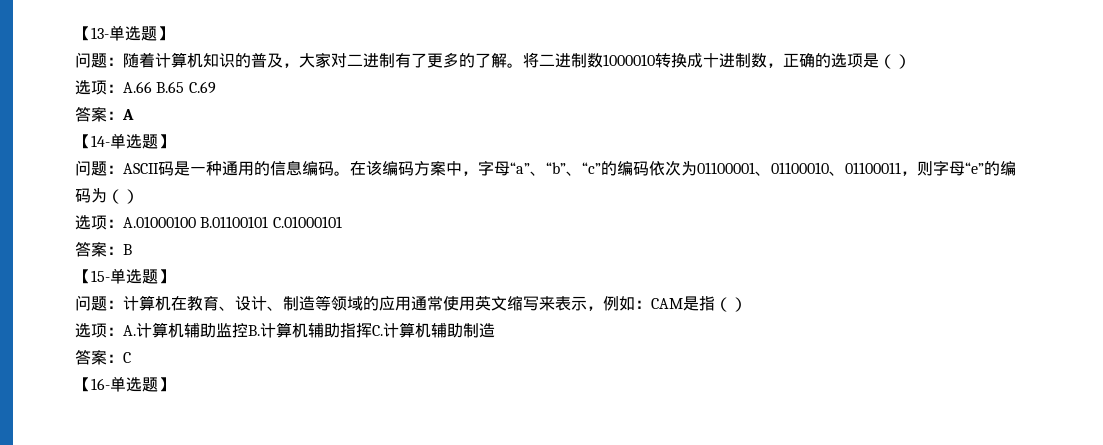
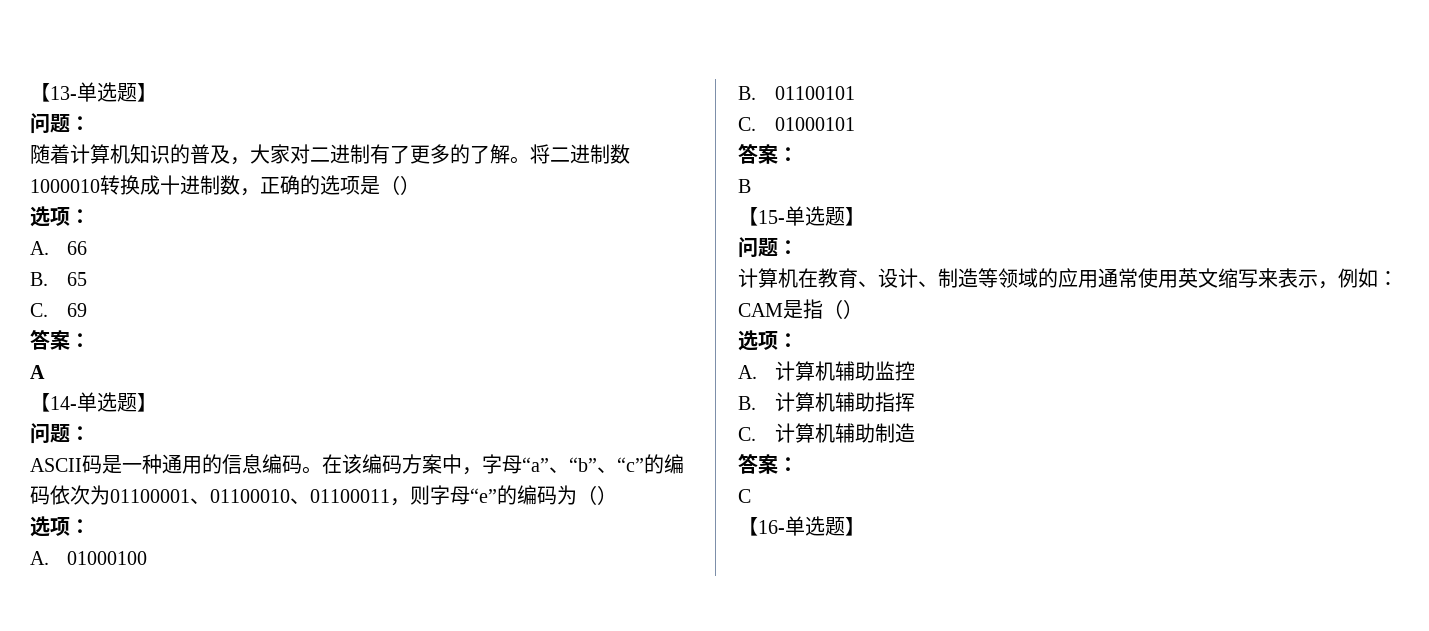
  【13-单选题】
- 问题：随着计算机知识的普及，大家对二进制有了更多的了解。
+ 问题：
+ 随着计算机知识的普及，大家对二进制有了更多的了解。
  将二进制数1000010转换成十进制数，正确的选项是（）
- 选项：A.66 B.65 C.69
- 答案：A
+ 选项：
+ A. 66
+ B. 65
+ C. 69
+ 答案：
+ A
  【14-单选题】
- 问题：ASCII码是一种通用的信息编码。
+ 问题：
+ ASCII码是一种通用的信息编码。
  在该编码方案中，字母“a”、“b”、“c”的编码依次为01100001、01100010、01100011，则字母“e”的编码为（）
- 选项：A.01000100 B.01100101 C.01000101
- 答案：B
+ 选项：
+ A. 01000100
+ B. 01100101
+ C. 01000101
+ 答案：
+ B
  【15-单选题】
- 问题：计算机在教育、设计、制造等领域的应用通常使用英文缩写来表示，例如：CAM是指（）
- 选项：A.计算机辅助监控B.计算机辅助指挥C.计算机辅助制造
- 答案：C
+ 问题：
+ 计算机在教育、设计、制造等领域的应用通常使用英文缩写来表示，例如：CAM是指（）
+ 选项：
+ A.计算机辅助监控
+ B.计算机辅助指挥
+ C.计算机辅助制造
+ 答案：
+ C

